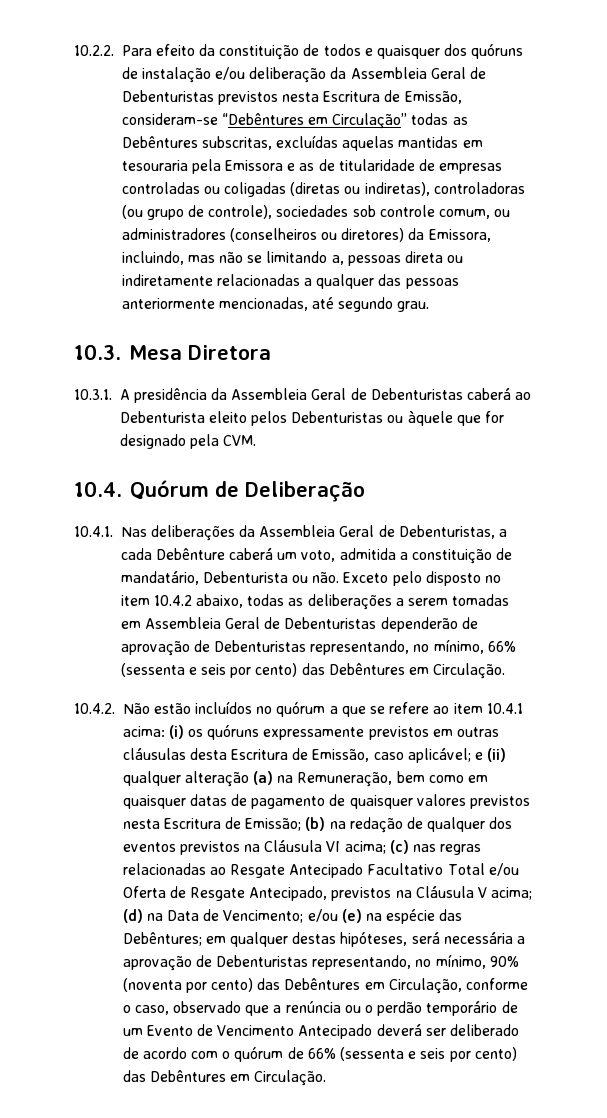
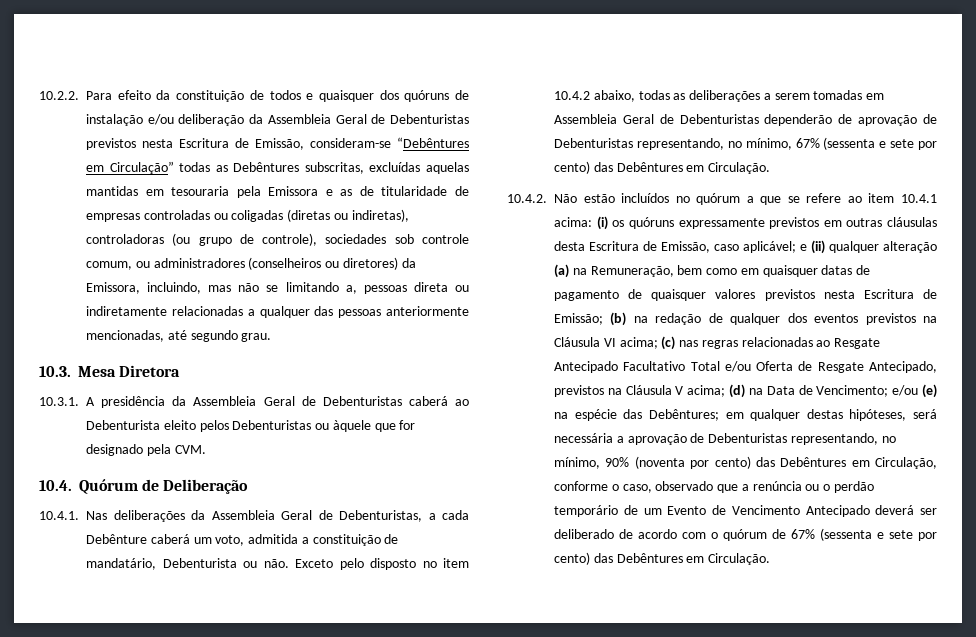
- Exceto pelo disposto no item 10.4.2 abaixo, todas as deliberações a serem tomadas em Assembleia Geral de Debenturistas dependerão de aprovação de Debenturistas representando, no mínimo, 66% (sessenta e seis por cento) das Debêntures em Circulação.
+ Exceto pelo disposto no item 10.4.2 abaixo, todas as deliberações a serem tomadas em Assembleia Geral de Debenturistas dependerão de aprovação de Debenturistas representando, no mínimo, 67% (sessenta e sete por cento) das Debêntures em Circulação.
- em qualquer destas hipóteses, será necessária a aprovação de Debenturistas representando, no mínimo, 90% (noventa por cento) das Debêntures em Circulação, conforme o caso, observado que a renúncia ou o perdão temporário de um Evento de Vencimento Antecipado deverá ser deliberado de acordo com o quórum de 66% (sessenta e seis por cento) das Debêntures em Circulação.
+ em qualquer destas hipóteses, será necessária a aprovação de Debenturistas representando, no mínimo, 90% (noventa por cento) das Debêntures em Circulação, conforme o caso, observado que a renúncia ou o perdão temporário de um Evento de Vencimento Antecipado deverá ser deliberado de acordo com o quórum de 67% (sessenta e sete por cento) das Debêntures em Circulação.

